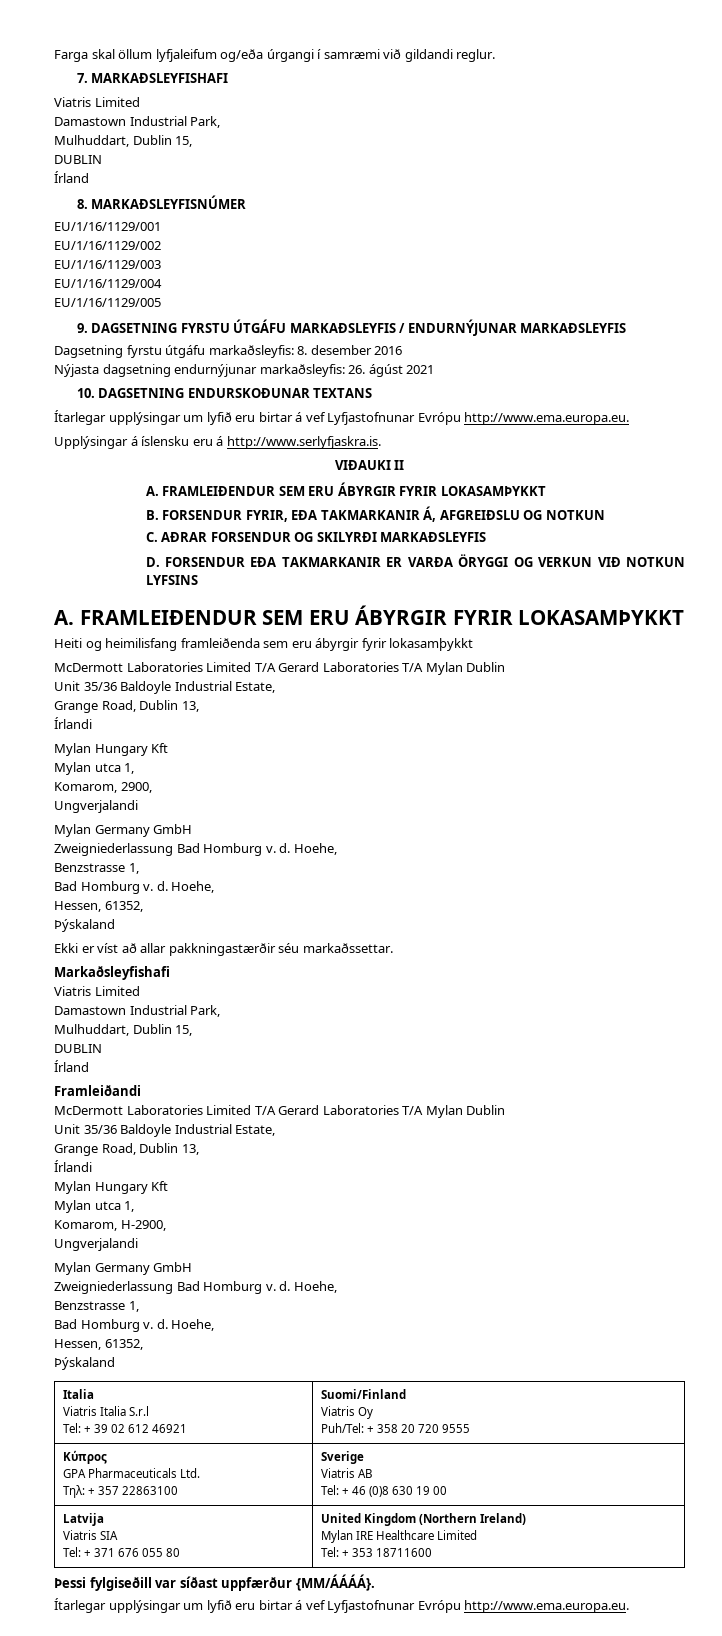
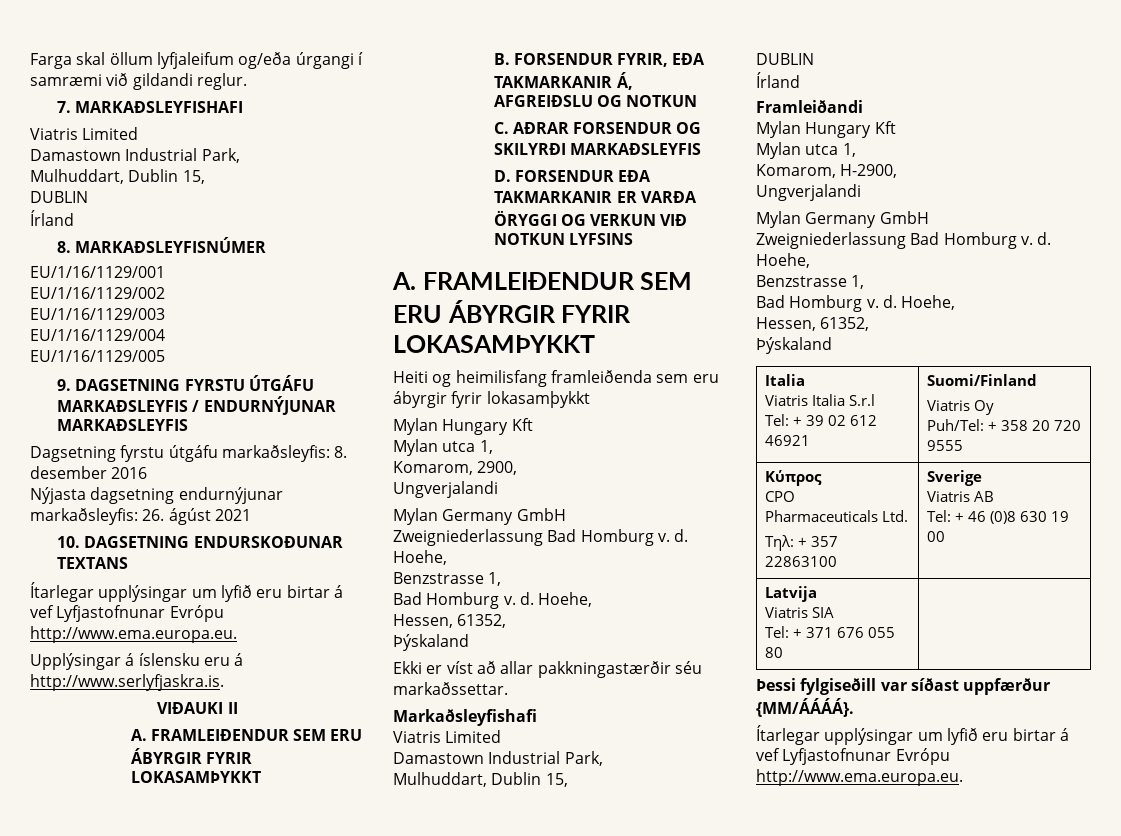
  Heiti og heimilisfang framleiðenda sem eru ábyrgir fyrir lokasamþykkt
- McDermott Laboratories Limited T/A Gerard Laboratories T/A Mylan Dublin
- Unit 35/36 Baldoyle Industrial Estate,
- Grange Road, Dublin 13,
- Írlandi
  Framleiðandi
- McDermott Laboratories Limited T/A Gerard Laboratories T/A Mylan Dublin
- Unit 35/36 Baldoyle Industrial Estate,
- Grange Road, Dublin 13,
- Írlandi
  Κύπρος
- GPA Pharmaceuticals Ltd.
+ CPO Pharmaceuticals Ltd.
  Latvija
  Viatris SIA
- Tel: + 371 676 055 80 | United Kingdom (Northern Ireland)
- Mylan IRE Healthcare Limited
- Tel: + 353 18711600
+ Tel: + 371 676 055 80 |

